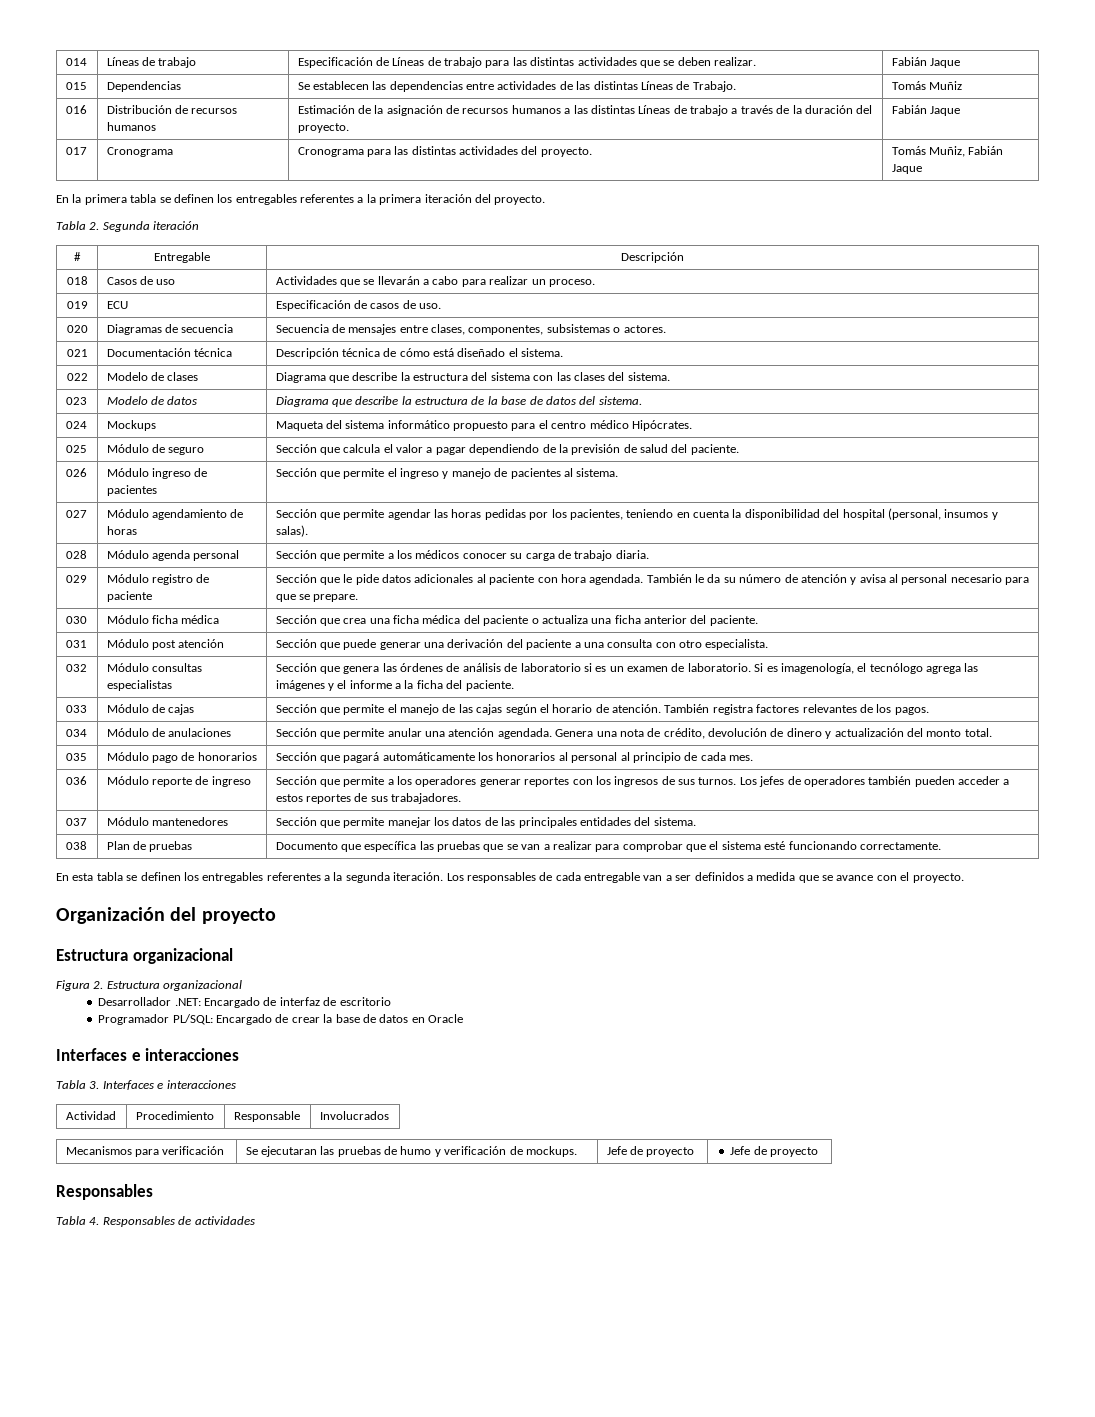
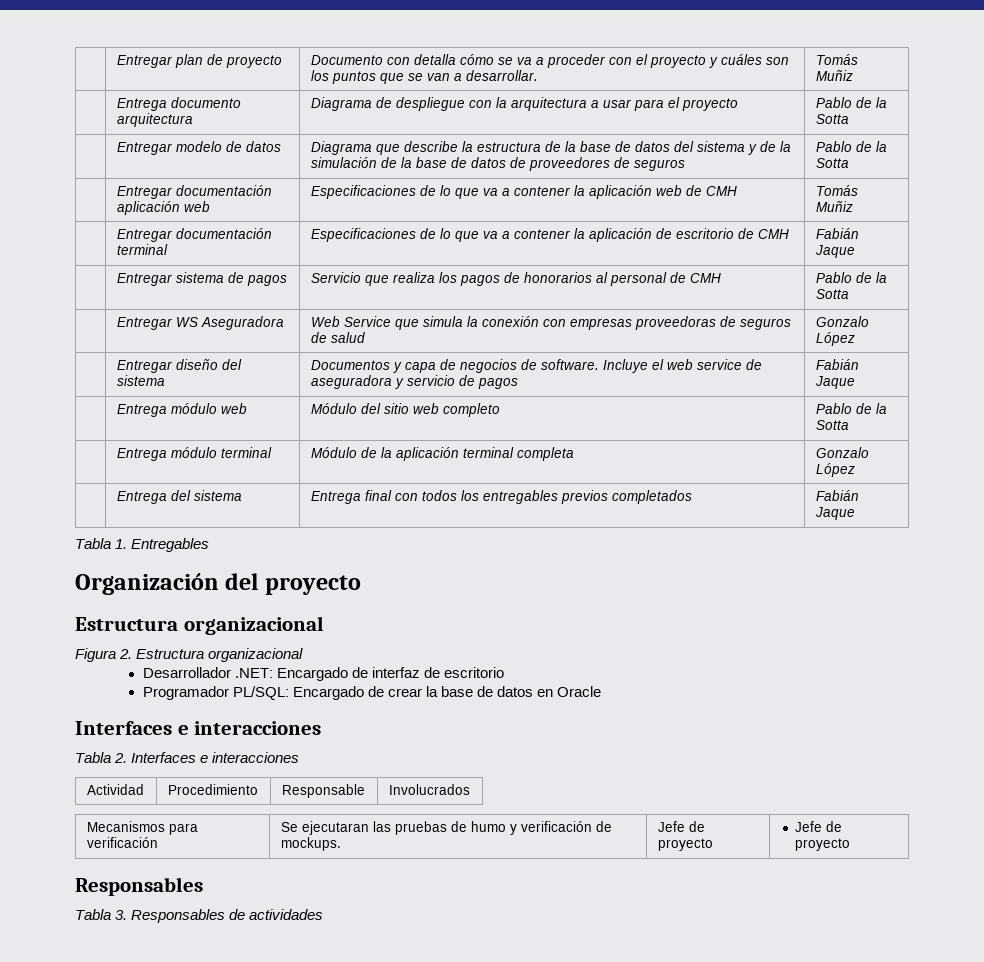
- 014 | Líneas de trabajo | Especificación de Líneas de trabajo para las distintas actividades que se deben realizar. | Fabián Jaque
- 015 | Dependencias | Se establecen las dependencias entre actividades de las distintas Líneas de Trabajo. | Tomás Muñiz
- 016 | Distribución de recursos humanos | Estimación de la asignación de recursos humanos a las distintas Líneas de trabajo a través de la duración del proyecto. | Fabián Jaque
- 017 | Cronograma | Cronograma para las distintas actividades del proyecto. | Tomás Muñiz, Fabián Jaque
- En la primera tabla se definen los entregables referentes a la primera iteración del proyecto.
- Tabla 2. Segunda iteración
- # | Entregable | Descripción
- 018 | Casos de uso | Actividades que se llevarán a cabo para realizar un proceso.
- 019 | ECU | Especificación de casos de uso.
- 020 | Diagramas de secuencia | Secuencia de mensajes entre clases, componentes, subsistemas o actores.
- 021 | Documentación técnica | Descripción técnica de cómo está diseñado el sistema.
- 022 | Modelo de clases | Diagrama que describe la estructura del sistema con las clases del sistema.
- 023 | Modelo de datos | Diagrama que describe la estructura de la base de datos del sistema.
- 024 | Mockups | Maqueta del sistema informático propuesto para el centro médico Hipócrates.
- 025 | Módulo de seguro | Sección que calcula el valor a pagar dependiendo de la previsión de salud del paciente.
- 026 | Módulo ingreso de pacientes | Sección que permite el ingreso y manejo de pacientes al sistema.
- 027 | Módulo agendamiento de horas | Sección que permite agendar las horas pedidas por los pacientes, teniendo en cuenta la disponibilidad del hospital (personal, insumos y salas).
- 028 | Módulo agenda personal | Sección que permite a los médicos conocer su carga de trabajo diaria.
- 029 | Módulo registro de paciente | Sección que le pide datos adicionales al paciente con hora agendada. También le da su número de atención y avisa al personal necesario para que se prepare.
- 030 | Módulo ficha médica | Sección que crea una ficha médica del paciente o actualiza una ficha anterior del paciente.
- 031 | Módulo post atención | Sección que puede generar una derivación del paciente a una consulta con otro especialista.
- 032 | Módulo consultas especialistas | Sección que genera las órdenes de análisis de laboratorio si es un examen de laboratorio. Si es imagenología, el tecnólogo agrega las imágenes y el informe a la ficha del paciente.
- 033 | Módulo de cajas | Sección que permite el manejo de las cajas según el horario de atención. También registra factores relevantes de los pagos.
- 034 | Módulo de anulaciones | Sección que permite anular una atención agendada. Genera una nota de crédito, devolución de dinero y actualización del monto total.
- 035 | Módulo pago de honorarios | Sección que pagará automáticamente los honorarios al personal al principio de cada mes.
- 036 | Módulo reporte de ingreso | Sección que permite a los operadores generar reportes con los ingresos de sus turnos. Los jefes de operadores también pueden acceder a estos reportes de sus trabajadores.
- 037 | Módulo mantenedores | Sección que permite manejar los datos de las principales entidades del sistema.
- 038 | Plan de pruebas | Documento que específica las pruebas que se van a realizar para comprobar que el sistema esté funcionando correctamente.
- En esta tabla se definen los entregables referentes a la segunda iteración. Los responsables de cada entregable van a ser definidos a medida que se avance con el proyecto.
+ | Entregar plan de proyecto | Documento con detalla cómo se va a proceder con el proyecto y cuáles son los puntos que se van a desarrollar. | Tomás Muñiz
+ | Entrega documento arquitectura | Diagrama de despliegue con la arquitectura a usar para el proyecto | Pablo de la Sotta
+ | Entregar modelo de datos | Diagrama que describe la estructura de la base de datos del sistema y de la simulación de la base de datos de proveedores de seguros | Pablo de la Sotta
+ | Entregar documentación aplicación web | Especificaciones de lo que va a contener la aplicación web de CMH | Tomás Muñiz
+ | Entregar documentación terminal | Especificaciones de lo que va a contener la aplicación de escritorio de CMH | Fabián Jaque
+ | Entregar sistema de pagos | Servicio que realiza los pagos de honorarios al personal de CMH | Pablo de la Sotta
+ | Entregar WS Aseguradora | Web Service que simula la conexión con empresas proveedoras de seguros de salud | Gonzalo López
+ | Entregar diseño del sistema | Documentos y capa de negocios de software. Incluye el web service de aseguradora y servicio de pagos | Fabián Jaque
+ | Entrega módulo web | Módulo del sitio web completo | Pablo de la Sotta
+ | Entrega módulo terminal | Módulo de la aplicación terminal completa | Gonzalo López
+ | Entrega del sistema | Entrega final con todos los entregables previos completados | Fabián Jaque
+ Tabla 1. Entregables
- Tabla 3. Interfaces e interacciones
+ Tabla 2. Interfaces e interacciones
- Tabla 4. Responsables de actividades
+ Tabla 3. Responsables de actividades

